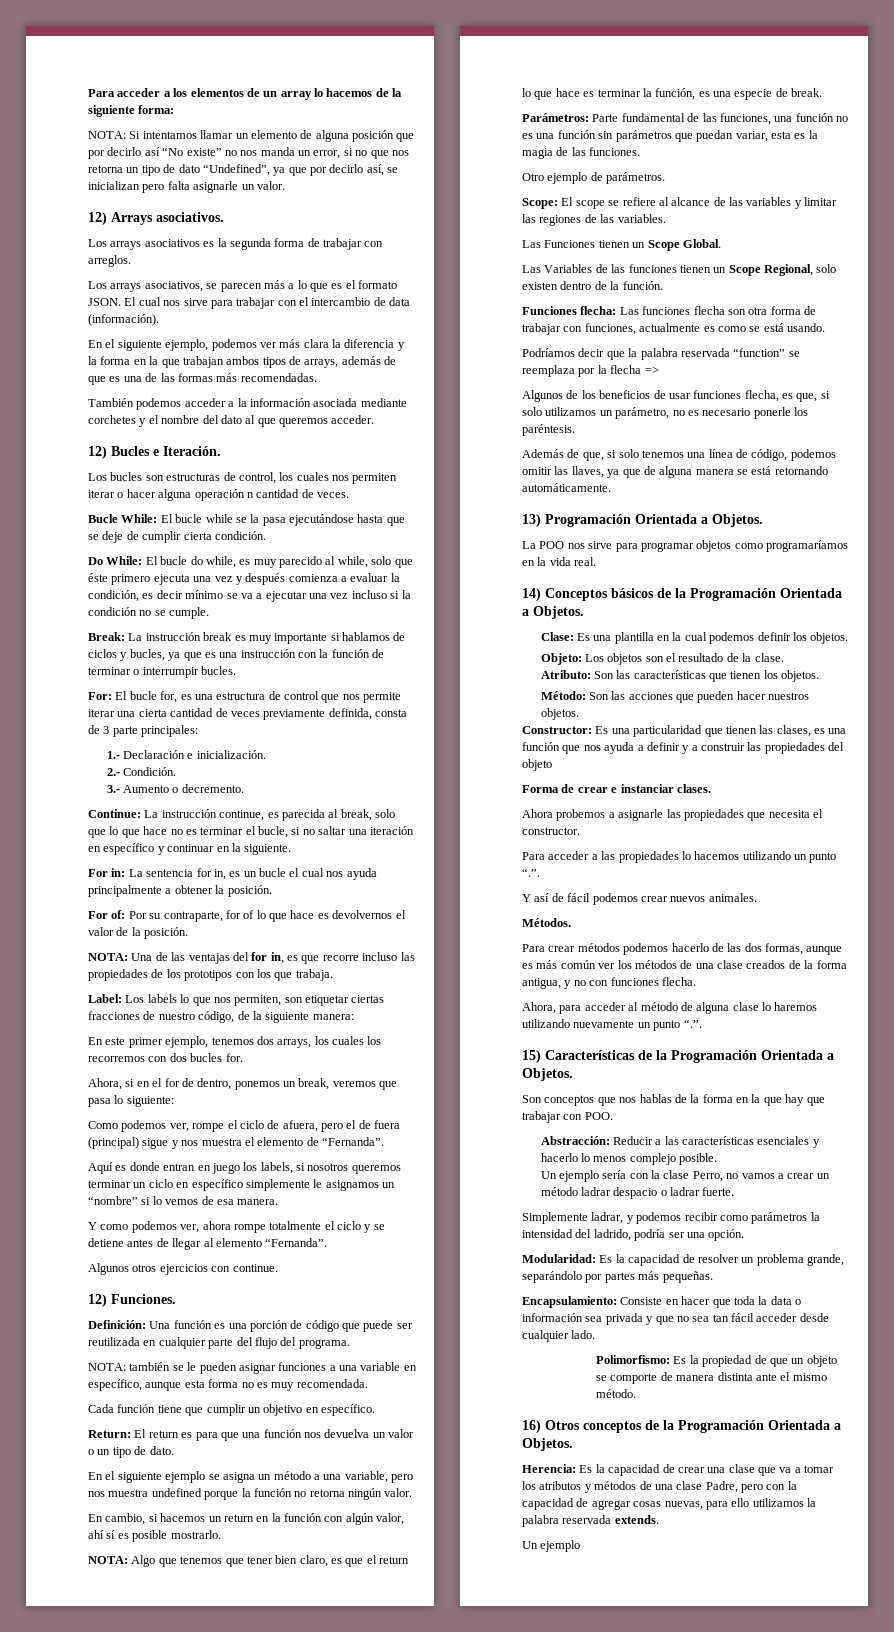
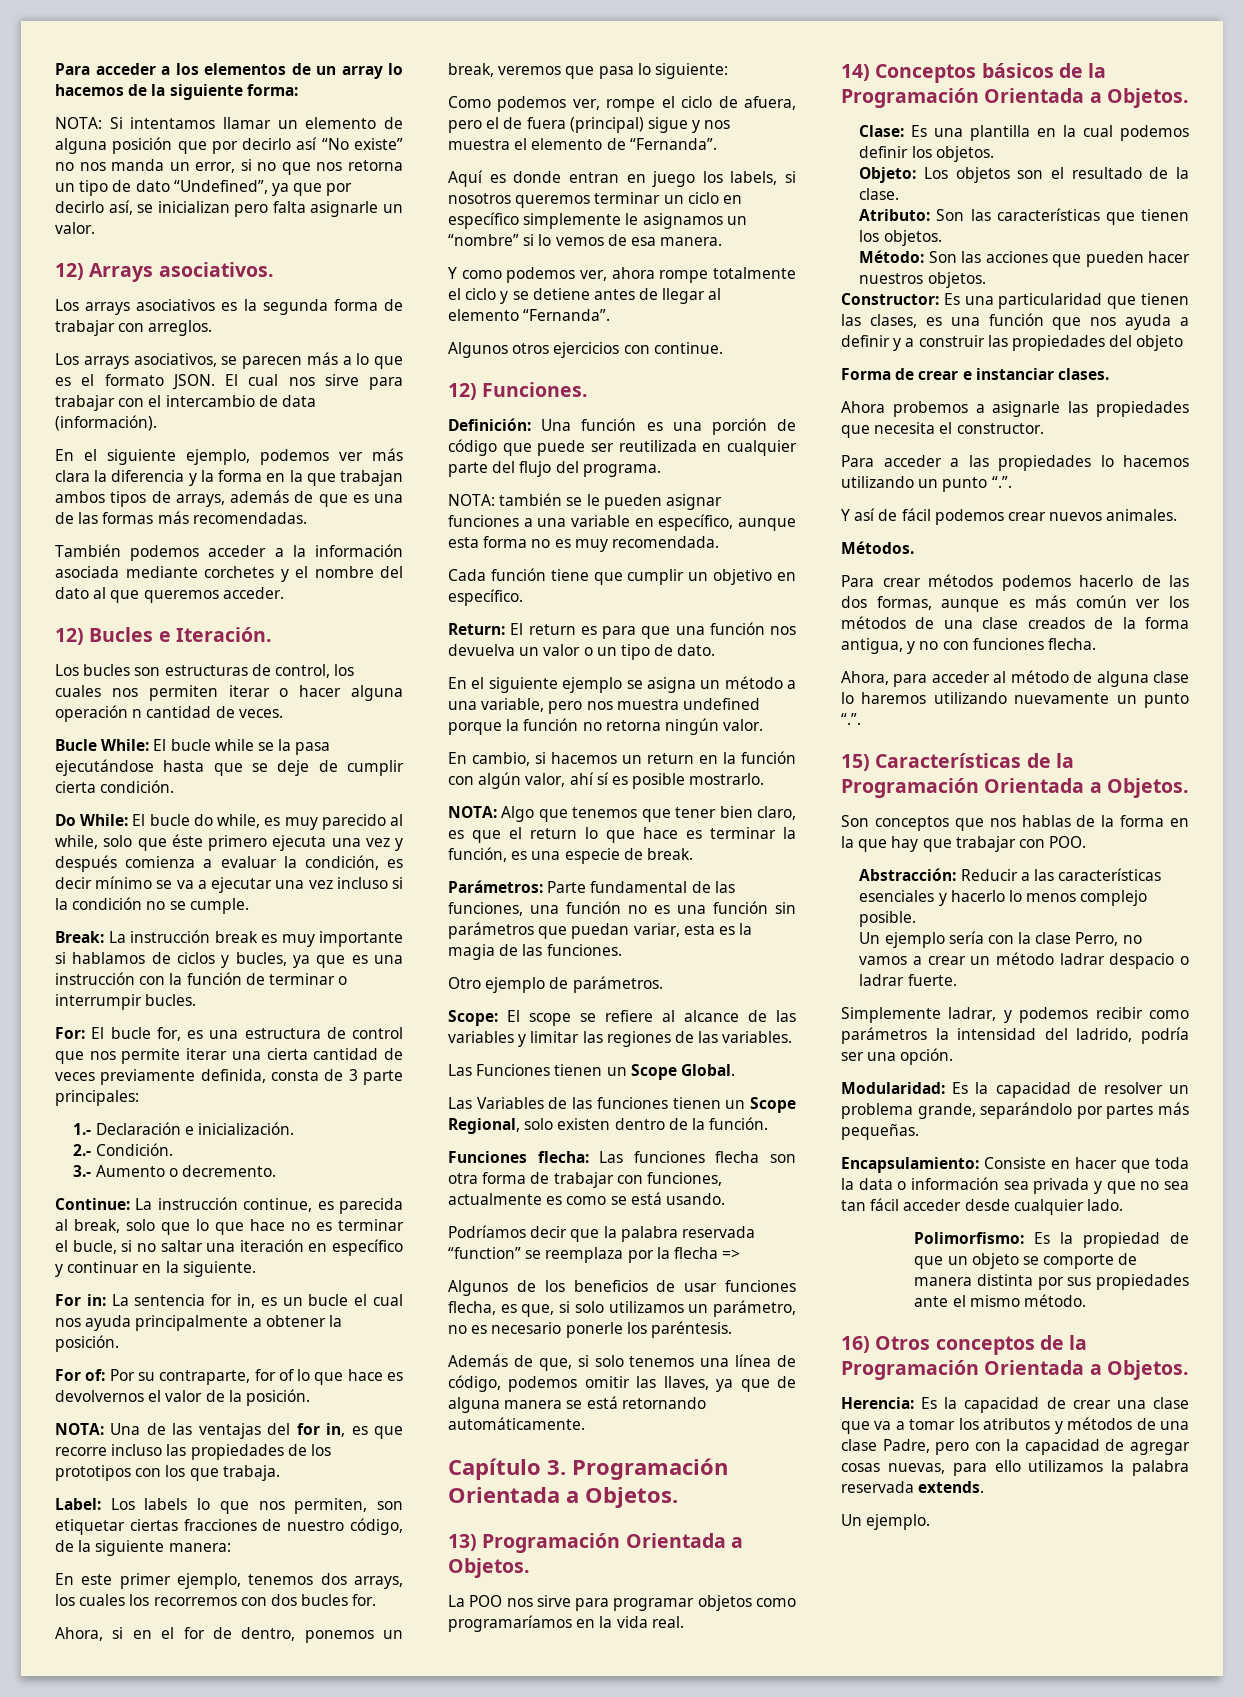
+ Capítulo 3. Programación Orientada a Objetos.
- Polimorfismo: Es la propiedad de que un objeto se comporte de manera distinta ante el mismo método.
+ Polimorfismo: Es la propiedad de que un objeto se comporte de manera distinta por sus propiedades ante el mismo método.
  Herencia: Es la capacidad de crear una clase que va a tomar los atributos y métodos de una clase Padre, pero con la capacidad de agregar cosas nuevas, para ello utilizamos la palabra reservada extends.
- Un ejemplo
+ Un ejemplo.

